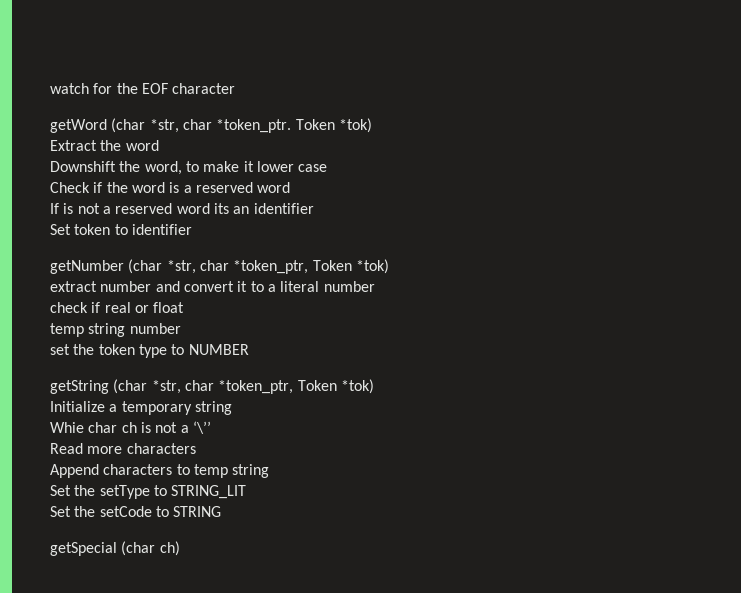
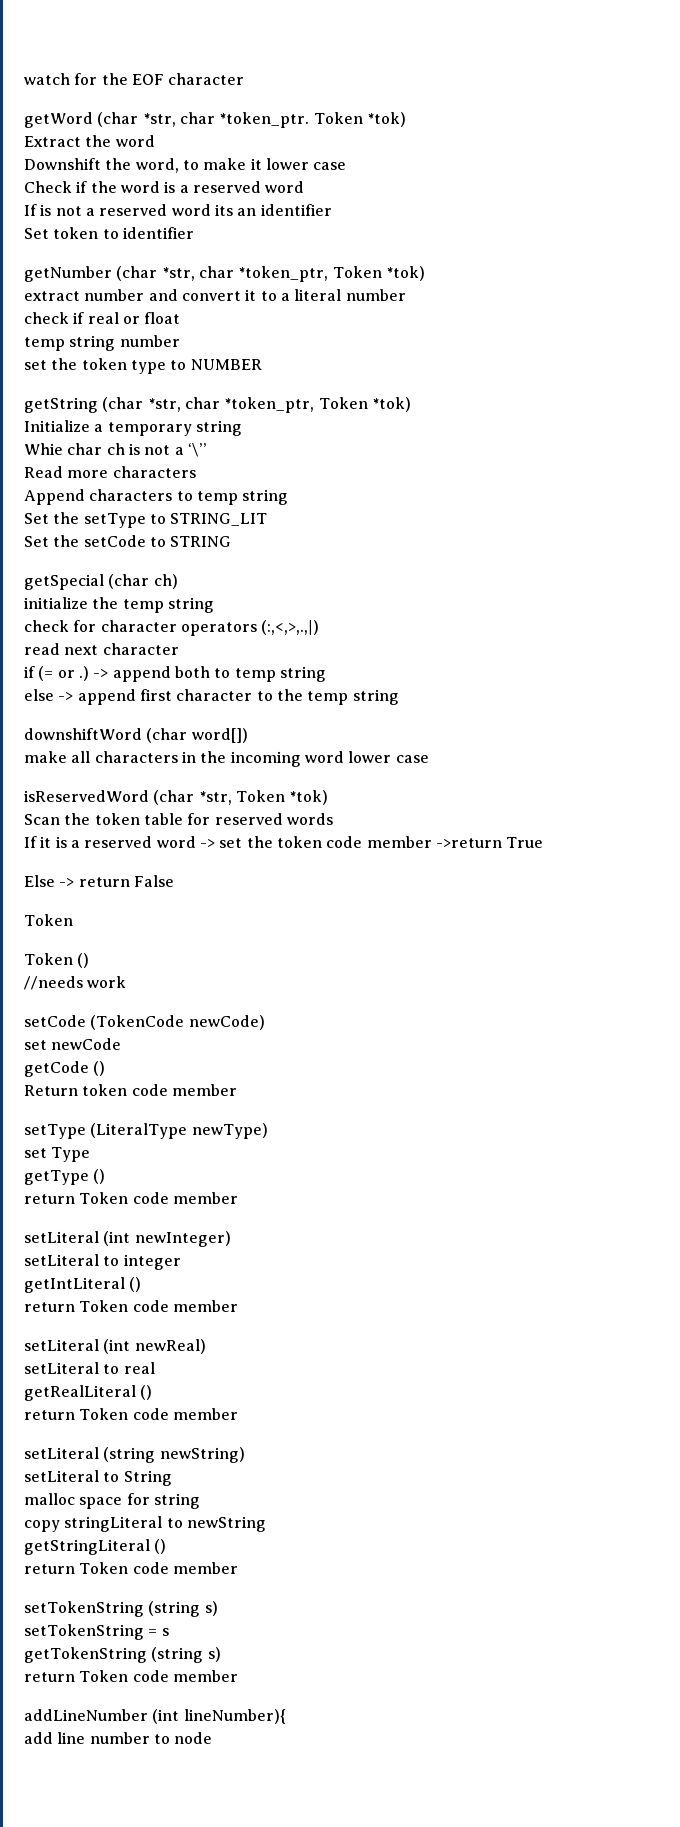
+ initialize the temp string
+ check for character operators (:,<,>,.,|)
+ read next character
+ if (= or .) -> append both to temp string
+ else -> append first character to the temp string
+ downshiftWord (char word[])
+ make all characters in the incoming word lower case
+ isReservedWord (char *str, Token *tok)
+ Scan the token table for reserved words
+ If it is a reserved word -> set the token code member ->return True
+ Else -> return False
+ Token
+ Token ()
+ //needs work
+ setCode (TokenCode newCode)
+ set newCode
+ getCode ()
+ Return token code member
+ setType (LiteralType newType)
+ set Type
+ getType ()
+ return Token code member
+ setLiteral (int newInteger)
+ setLiteral to integer
+ getIntLiteral ()
+ return Token code member
+ setLiteral (int newReal)
+ setLiteral to real
+ getRealLiteral ()
+ return Token code member
+ setLiteral (string newString)
+ setLiteral to String
+ malloc space for string
+ copy stringLiteral to newString
+ getStringLiteral ()
+ return Token code member
+ setTokenString (string s)
+ setTokenString = s
+ getTokenString (string s)
+ return Token code member
+ addLineNumber (int lineNumber){
+ add line number to node

